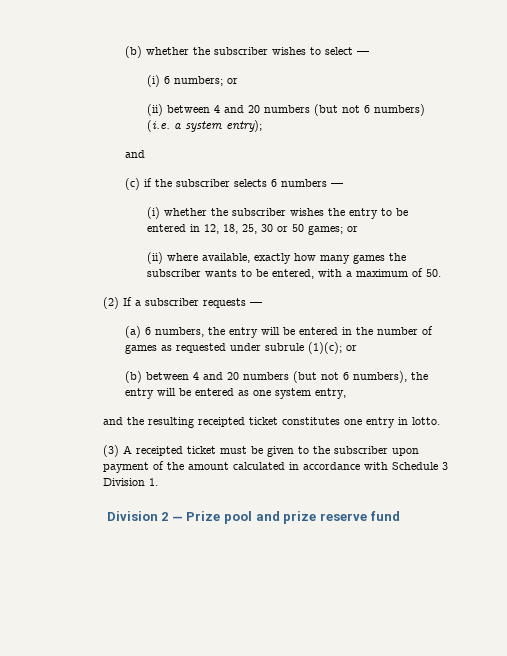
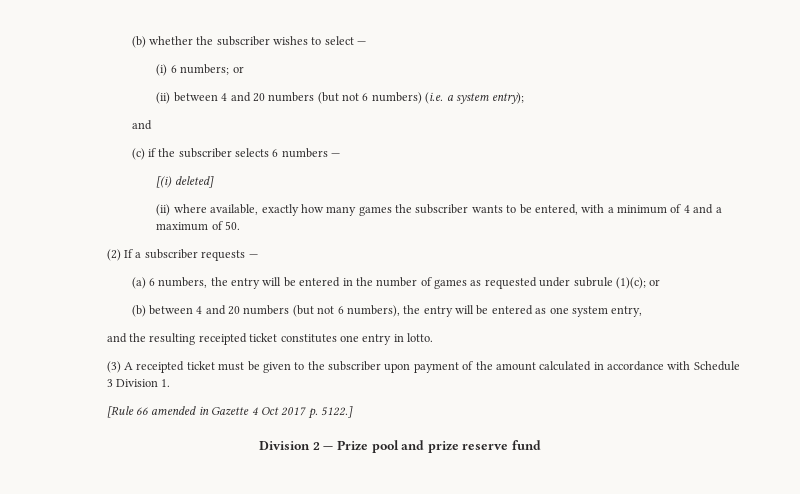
- (i) whether the subscriber wishes the entry to be entered in 12, 18, 25, 30 or 50 games; or
+ [(i) deleted]
- (ii) where available, exactly how many games the subscriber wants to be entered, with a maximum of 50.
+ (ii) where available, exactly how many games the subscriber wants to be entered, with a minimum of 4 and a maximum of 50.
+ [Rule 66 amended in Gazette 4 Oct 2017 p. 5122.]

